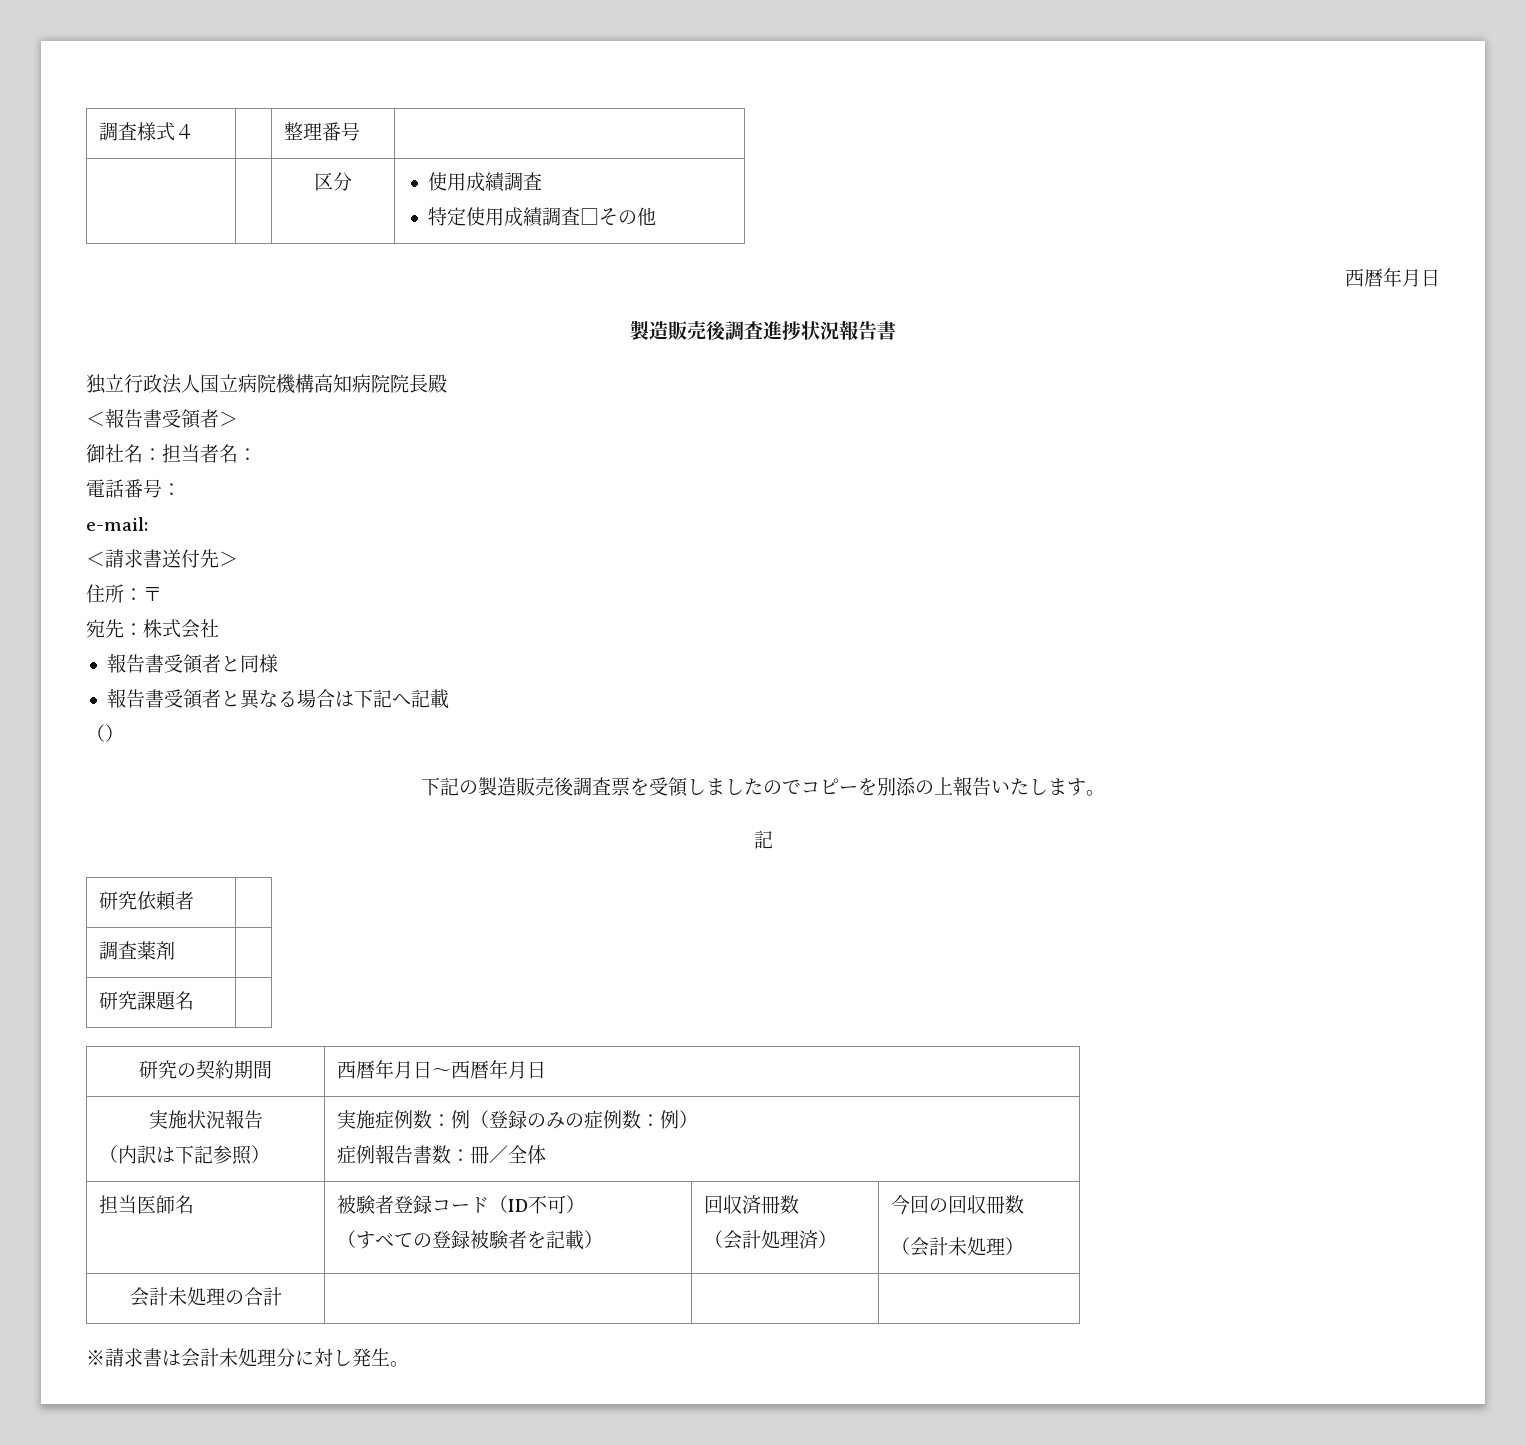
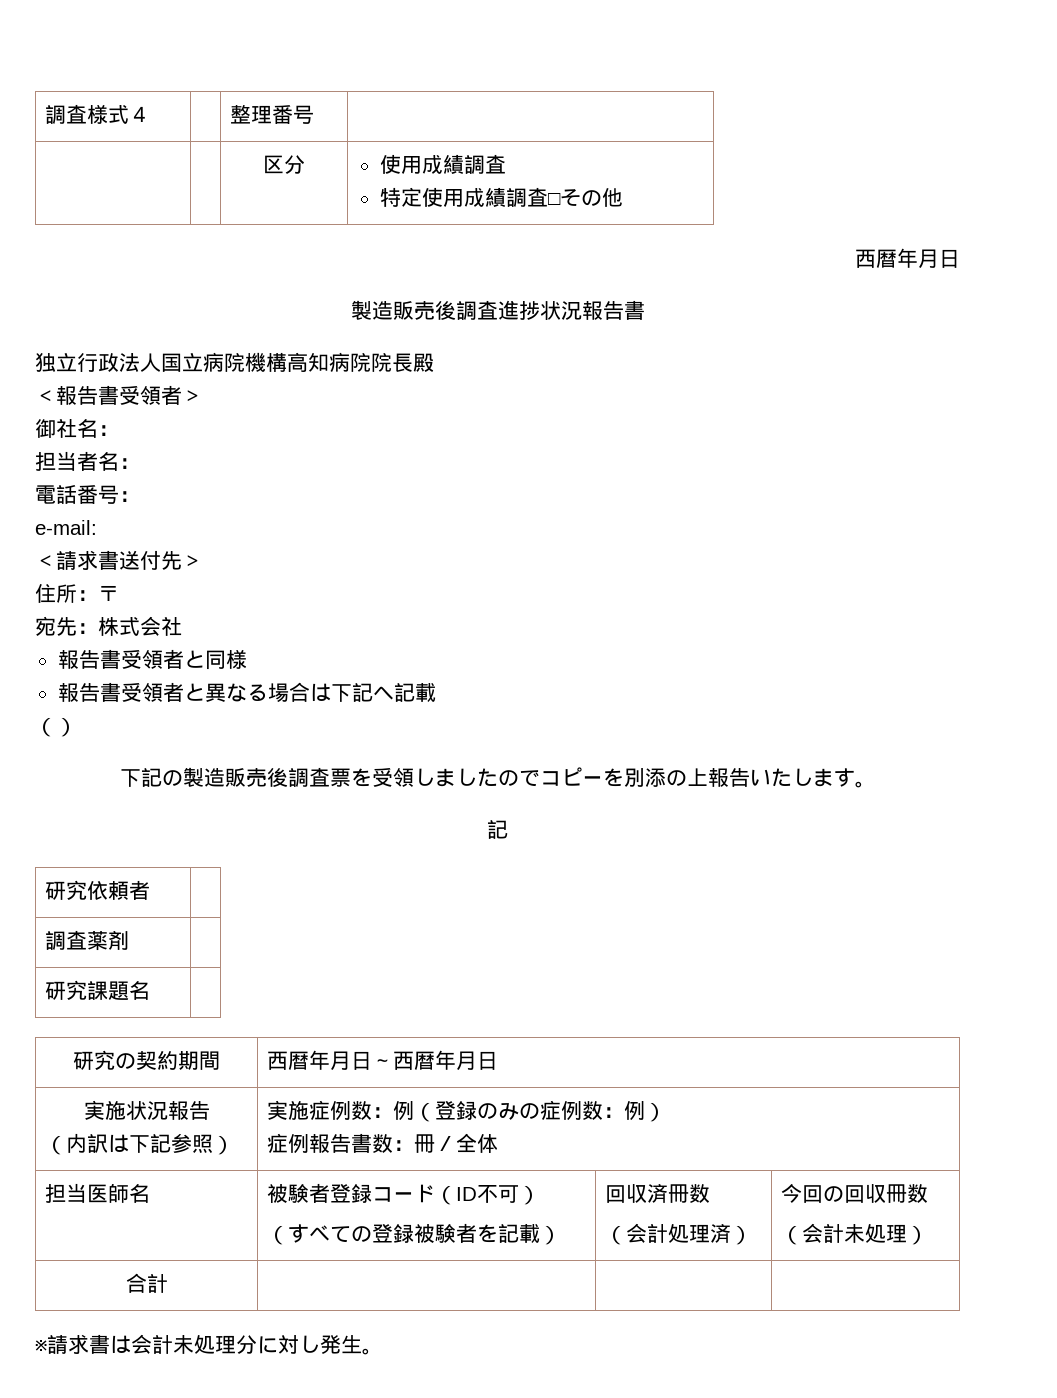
- 御社名：担当者名：
+ 御社名：
+ 担当者名：
- 会計未処理の合計 | | |
+ 合計 | | |

